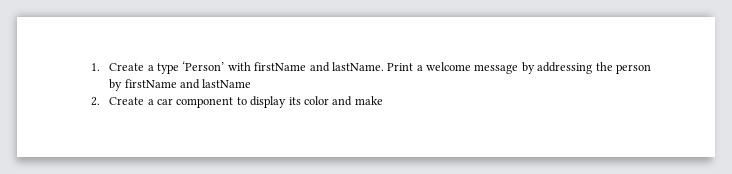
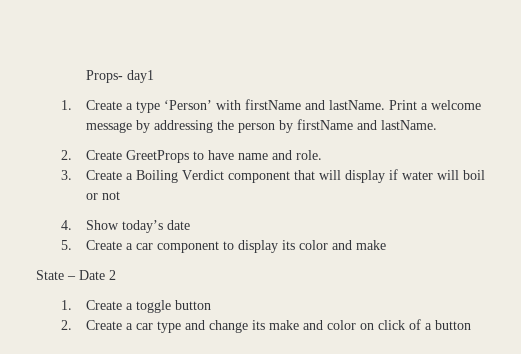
+ Props- day1
- Print a welcome message by addressing the person by firstName and lastName
- 2. Create a car component to display its color and make
+ Print a welcome message by addressing the person by firstName and lastName.
+ 2. Create GreetProps to have name and role.
+ 3. Create a Boiling Verdict component that will display if water will boil or not
+ 4. Show today’s date
+ 5. Create a car component to display its color and make
+ State – Date 2
+ 1. Create a toggle button
+ 2. Create a car type and change its make and color on click of a button

